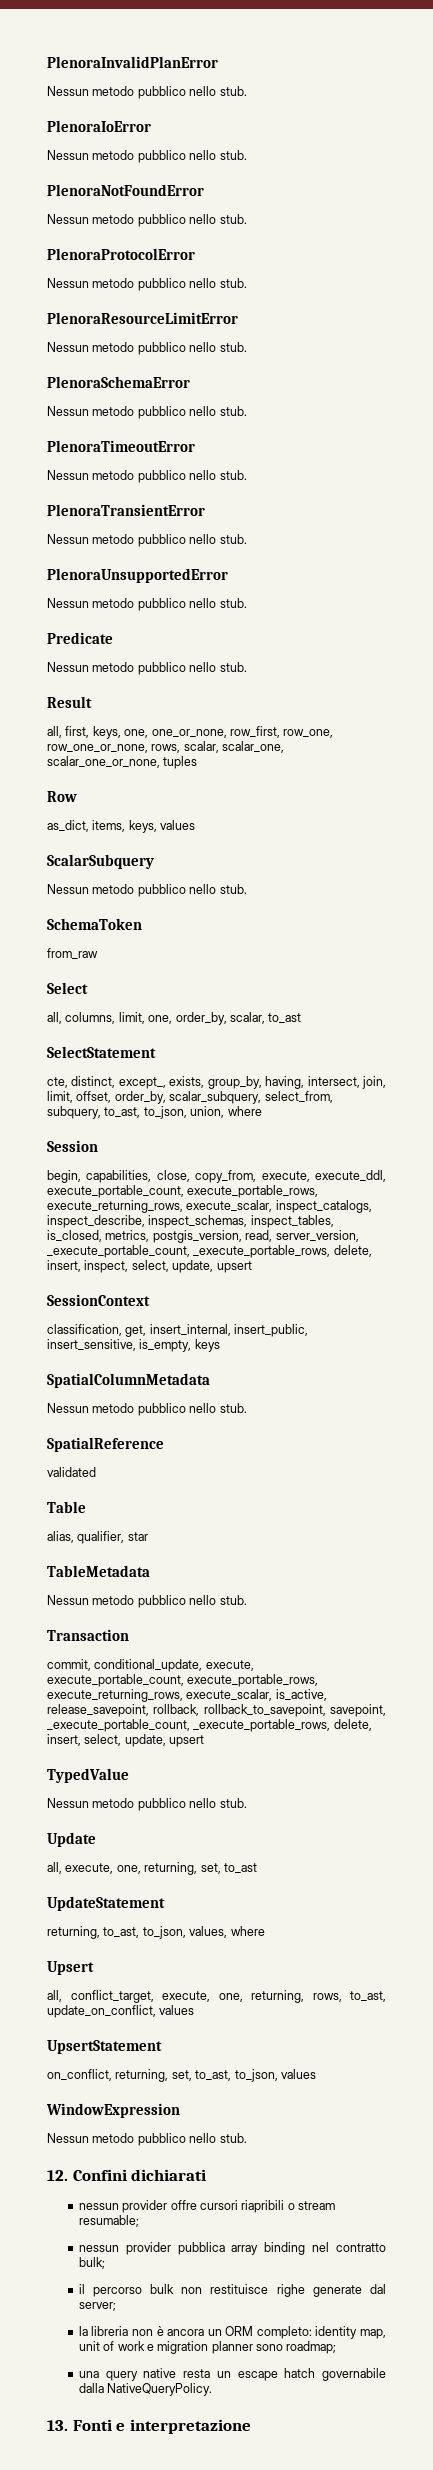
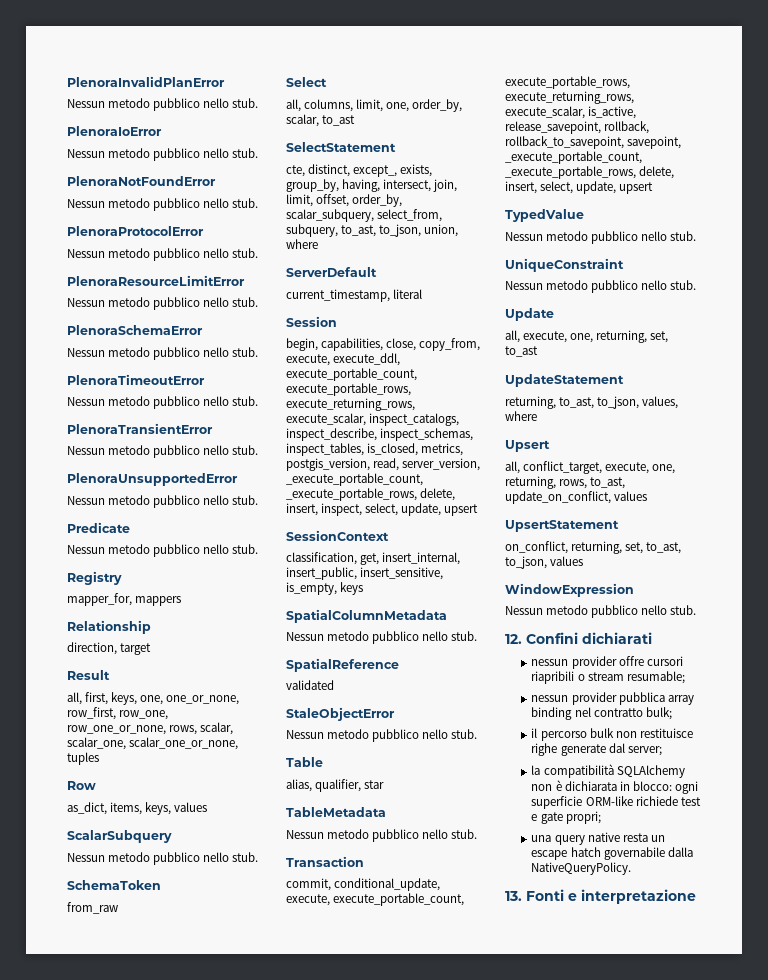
+ Registry
+ mapper_for, mappers
+ Relationship
+ direction, target
+ ServerDefault
+ current_timestamp, literal
+ StaleObjectError
+ Nessun metodo pubblico nello stub.
+ UniqueConstraint
+ Nessun metodo pubblico nello stub.
- la libreria non è ancora un ORM completo: identity map, unit of work e migration planner sono roadmap;
+ la compatibilità SQLAlchemy non è dichiarata in blocco: ogni superficie ORM-like richiede test e gate propri;

